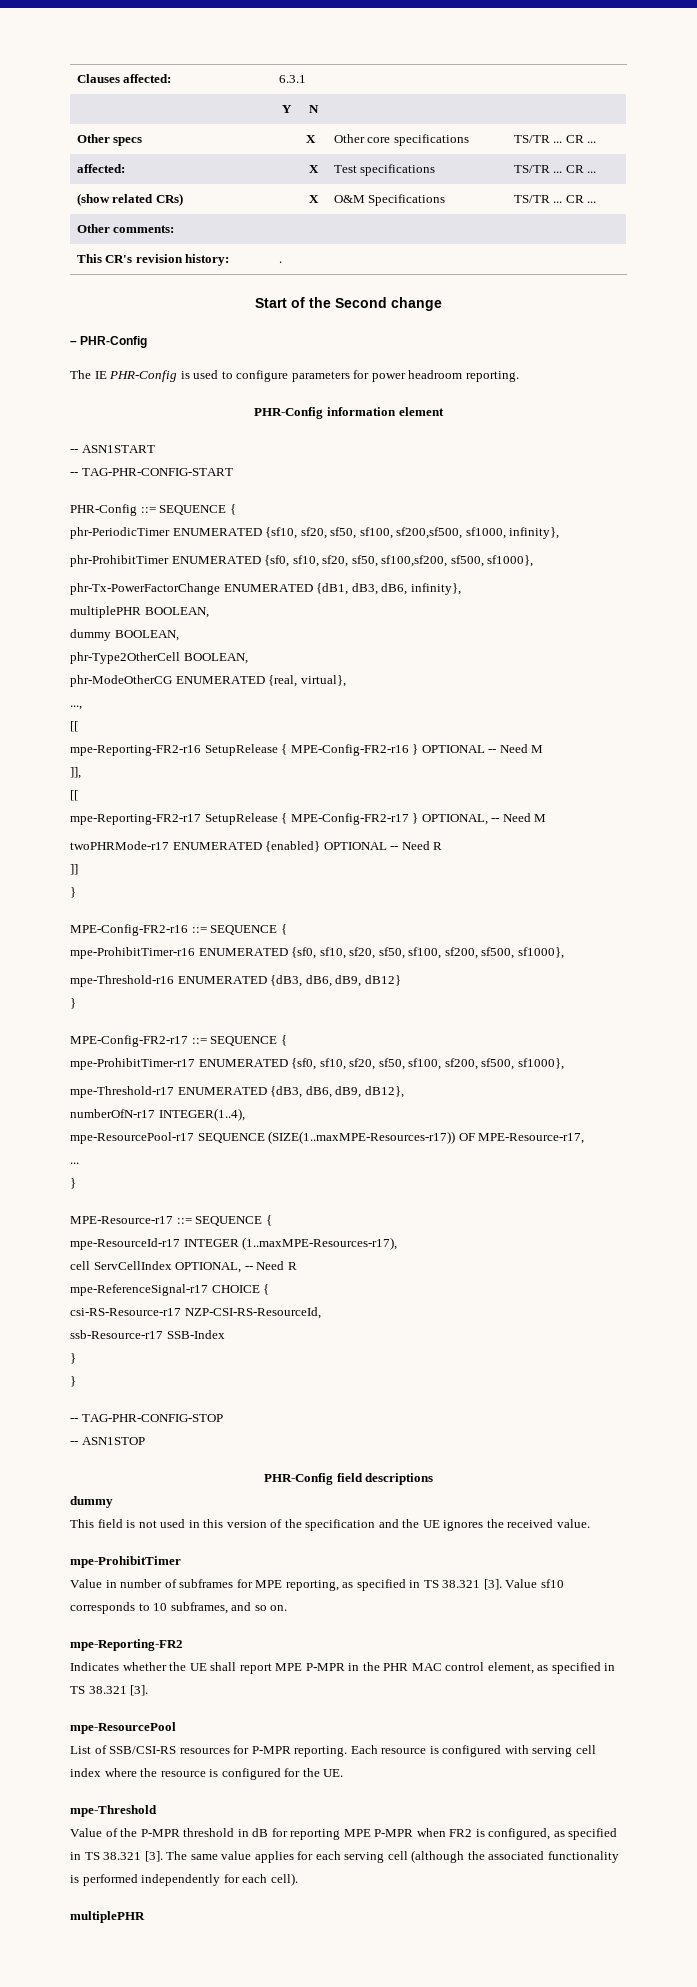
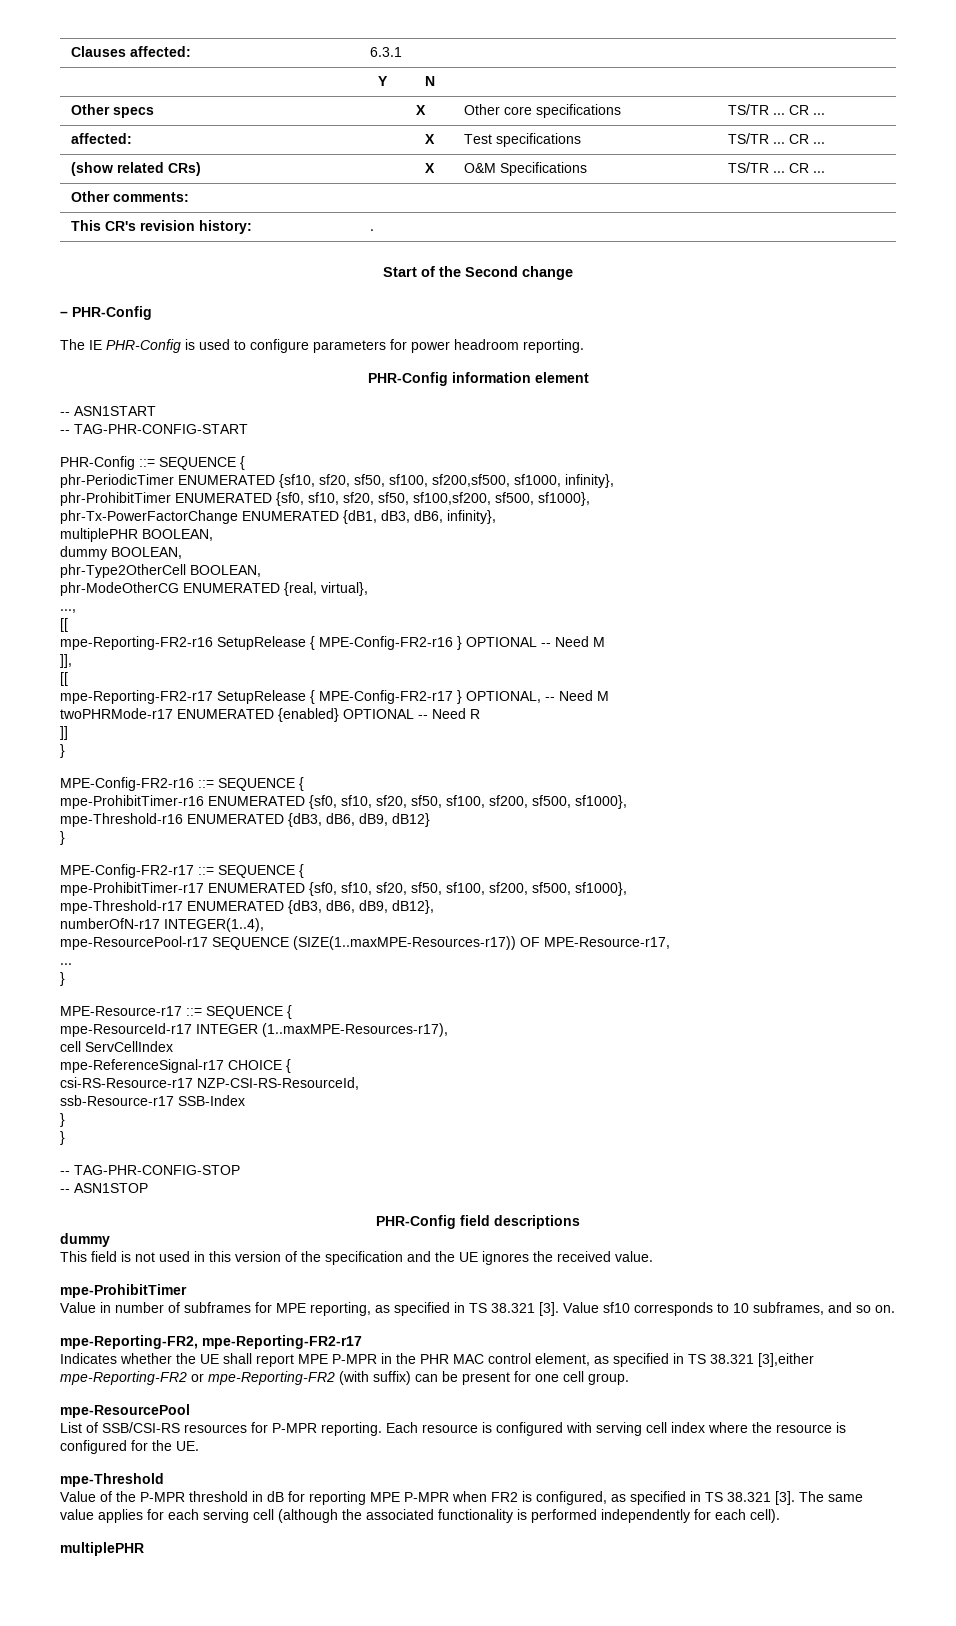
- cell ServCellIndex OPTIONAL, -- Need R
+ cell ServCellIndex
- mpe-Reporting-FR2
+ mpe-Reporting-FR2, mpe-Reporting-FR2-r17
- Indicates whether the UE shall report MPE P-MPR in the PHR MAC control element, as specified in TS 38.321 [3].
+ Indicates whether the UE shall report MPE P-MPR in the PHR MAC control element, as specified in TS 38.321 [3],either mpe-Reporting-FR2 or mpe-Reporting-FR2 (with suffix) can be present for one cell group.

